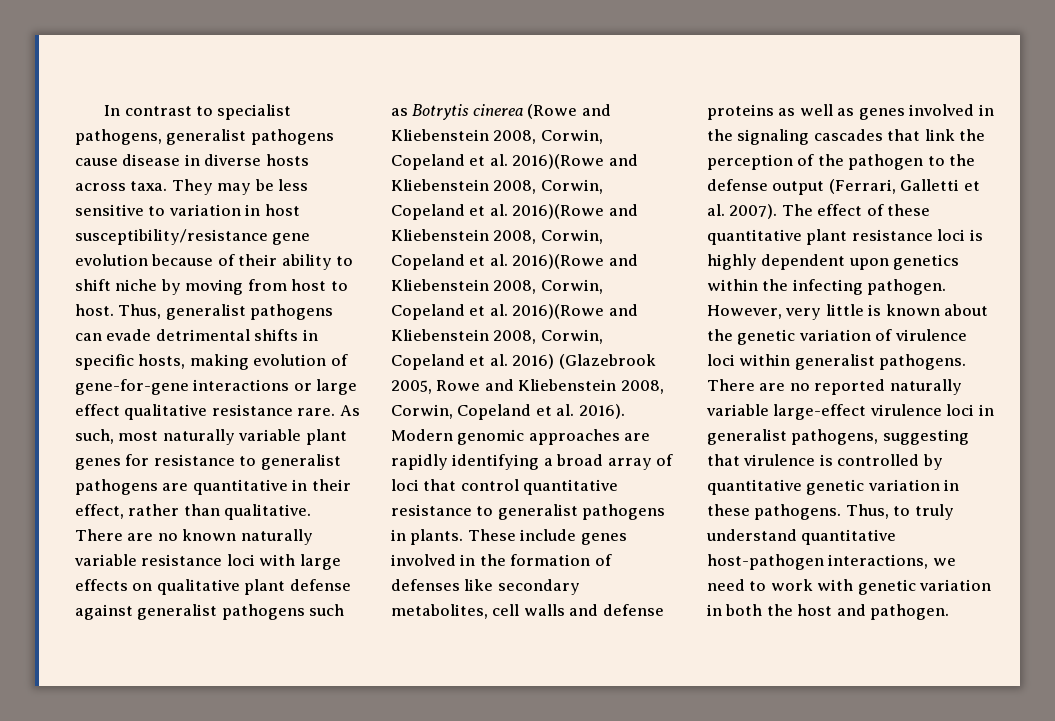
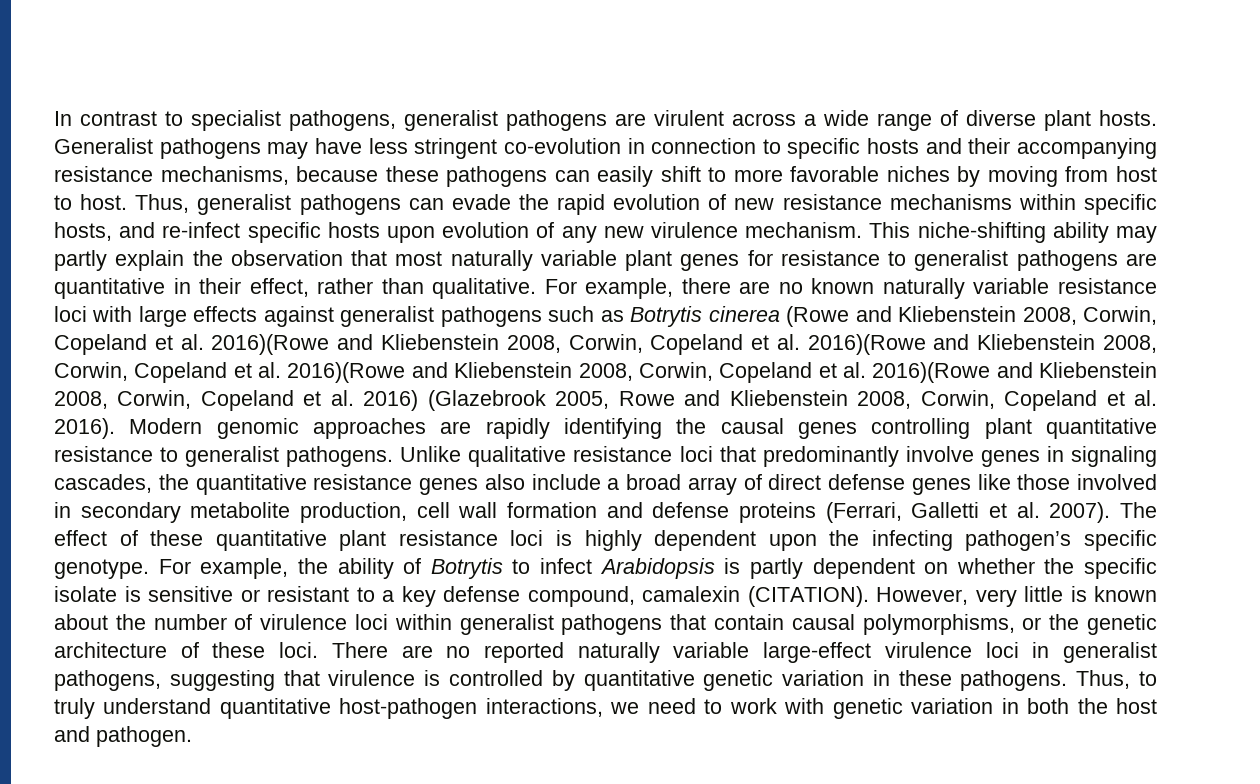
- In contrast to specialist pathogens, generalist pathogens cause disease in diverse hosts across taxa. They may be less sensitive to variation in host susceptibility/resistance gene evolution because of their ability to shift niche by moving from host to host.
+ In contrast to specialist pathogens, generalist pathogens are virulent across a wide range of diverse plant hosts. Generalist pathogens may have less stringent co-evolution in connection to specific hosts and their accompanying resistance mechanisms, because these pathogens can easily shift to more favorable niches by moving from host to host.
- Thus, generalist pathogens can evade detrimental shifts in specific hosts, making evolution of gene-for-gene interactions or large effect qualitative resistance rare. As such, most naturally variable plant genes for resistance to generalist pathogens are quantitative in their effect, rather than qualitative.
+ Thus, generalist pathogens can evade the rapid evolution of new resistance mechanisms within specific hosts, and re-infect specific hosts upon evolution of any new virulence mechanism. This niche-shifting ability may partly explain the observation that most naturally variable plant genes for resistance to generalist pathogens are quantitative in their effect, rather than qualitative.
- There are no known naturally variable resistance loci with large effects on qualitative plant defense against generalist pathogens such as Botrytis cinerea (Rowe and Kliebenstein 2008, Corwin, Copeland et al. 2016)(Rowe and Kliebenstein 2008, Corwin, Copeland et al. 2016)(Rowe and Kliebenstein 2008, Corwin, Copeland et al. 2016)(Rowe and Kliebenstein 2008, Corwin, Copeland et al. 2016)(Rowe and Kliebenstein 2008, Corwin, Copeland et al. 2016) (Glazebrook 2005, Rowe and Kliebenstein 2008, Corwin, Copeland et al. 2016).
+ For example, there are no known naturally variable resistance loci with large effects against generalist pathogens such as Botrytis cinerea (Rowe and Kliebenstein 2008, Corwin, Copeland et al. 2016)(Rowe and Kliebenstein 2008, Corwin, Copeland et al. 2016)(Rowe and Kliebenstein 2008, Corwin, Copeland et al. 2016)(Rowe and Kliebenstein 2008, Corwin, Copeland et al. 2016)(Rowe and Kliebenstein 2008, Corwin, Copeland et al. 2016) (Glazebrook 2005, Rowe and Kliebenstein 2008, Corwin, Copeland et al. 2016).
- Modern genomic approaches are rapidly identifying a broad array of loci that control quantitative resistance to generalist pathogens in plants. These include genes involved in the formation of defenses like secondary metabolites, cell walls and defense proteins as well as genes involved in the signaling cascades that link the perception of the pathogen to the defense output (Ferrari, Galletti et al. 2007).
+ Modern genomic approaches are rapidly identifying the causal genes controlling plant quantitative resistance to generalist pathogens. Unlike qualitative resistance loci that predominantly involve genes in signaling cascades, the quantitative resistance genes also include a broad array of direct defense genes like those involved in secondary metabolite production, cell wall formation and defense proteins (Ferrari, Galletti et al. 2007).
- The effect of these quantitative plant resistance loci is highly dependent upon genetics within the infecting pathogen.
+ The effect of these quantitative plant resistance loci is highly dependent upon the infecting pathogen’s specific genotype. For example, the ability of Botrytis to infect Arabidopsis is partly dependent on whether the specific isolate is sensitive or resistant to a key defense compound, camalexin (CITATION).
- However, very little is known about the genetic variation of virulence loci within generalist pathogens.
+ However, very little is known about the number of virulence loci within generalist pathogens that contain causal polymorphisms, or the genetic architecture of these loci.

